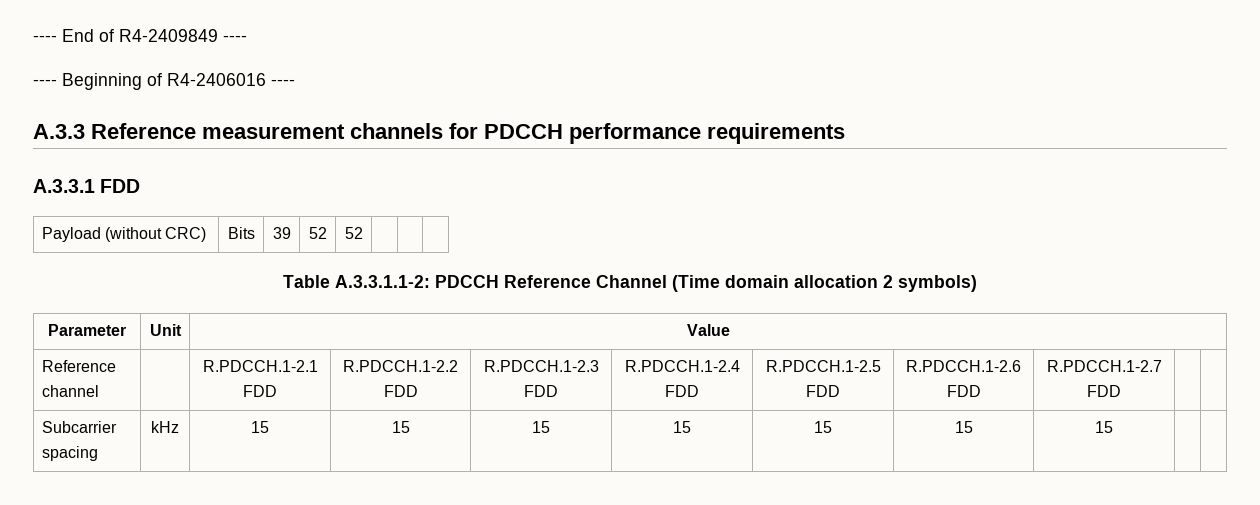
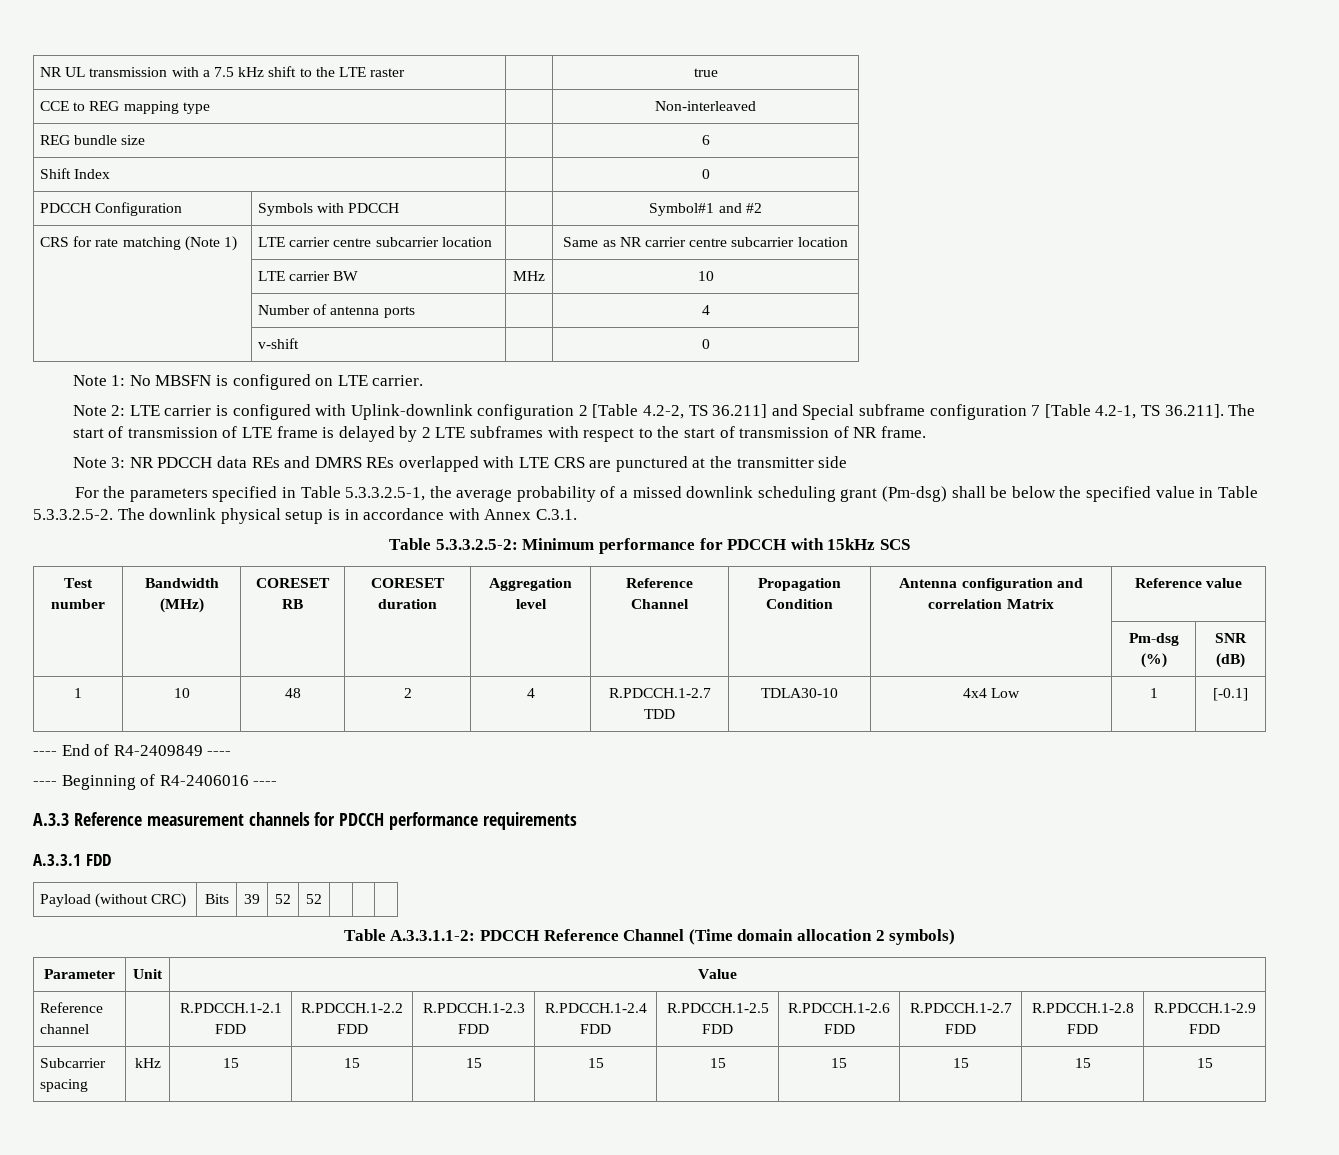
+ NR UL transmission with a 7.5 kHz shift to the LTE raster | | true
+ CCE to REG mapping type | | Non-interleaved
+ REG bundle size | | 6
+ Shift Index | | 0
+ PDCCH Configuration | Symbols with PDCCH | | Symbol#1 and #2
+ CRS for rate matching (Note 1) | LTE carrier centre subcarrier location | | Same as NR carrier centre subcarrier location
+ | LTE carrier BW | MHz | 10
+ | Number of antenna ports | | 4
+ | v-shift | | 0
+ Note 1: No MBSFN is configured on LTE carrier.
+ Note 2: LTE carrier is configured with Uplink-downlink configuration 2 [Table 4.2-2, TS 36.211] and Special subframe configuration 7 [Table 4.2-1, TS 36.211]. The start of transmission of LTE frame is delayed by 2 LTE subframes with respect to the start of transmission of NR frame.
+ Note 3: NR PDCCH data REs and DMRS REs overlapped with LTE CRS are punctured at the transmitter side
+ For the parameters specified in Table 5.3.3.2.5-1, the average probability of a missed downlink scheduling grant (Pm-dsg) shall be below the specified value in Table 5.3.3.2.5-2. The downlink physical setup is in accordance with Annex C.3.1.
+ Table 5.3.3.2.5-2: Minimum performance for PDCCH with 15kHz SCS
+ Test number | Bandwidth (MHz) | CORESET RB | CORESET duration | Aggregation level | Reference Channel | Propagation Condition | Antenna configuration and correlation Matrix | Reference value
+ | | | | | | | | Pm-dsg (%) | SNR (dB)
+ 1 | 10 | 48 | 2 | 4 | R.PDCCH.1-2.7 TDD | TDLA30-10 | 4x4 Low | 1 | [-0.1]
- Reference channel | | R.PDCCH.1-2.1 FDD | R.PDCCH.1-2.2 FDD | R.PDCCH.1-2.3 FDD | R.PDCCH.1-2.4 FDD | R.PDCCH.1-2.5 FDD | R.PDCCH.1-2.6 FDD | R.PDCCH.1-2.7 FDD | |
+ Reference channel | | R.PDCCH.1-2.1 FDD | R.PDCCH.1-2.2 FDD | R.PDCCH.1-2.3 FDD | R.PDCCH.1-2.4 FDD | R.PDCCH.1-2.5 FDD | R.PDCCH.1-2.6 FDD | R.PDCCH.1-2.7 FDD | R.PDCCH.1-2.8 FDD | R.PDCCH.1-2.9 FDD
- Subcarrier spacing | kHz | 15 | 15 | 15 | 15 | 15 | 15 | 15 | |
+ Subcarrier spacing | kHz | 15 | 15 | 15 | 15 | 15 | 15 | 15 | 15 | 15

